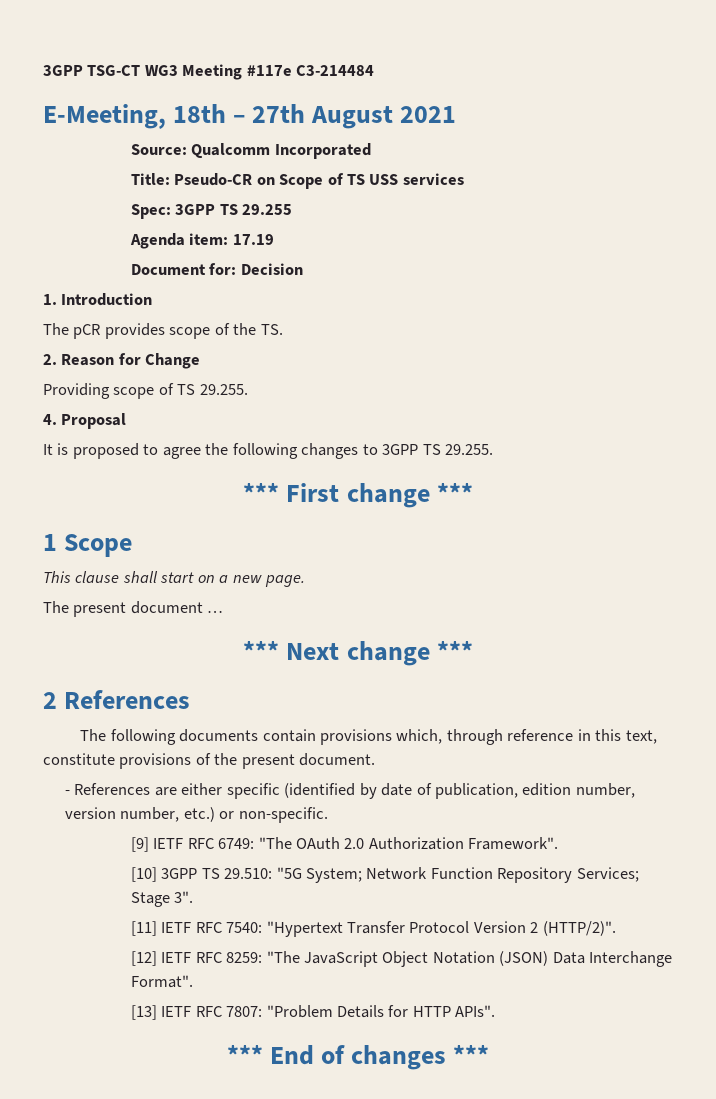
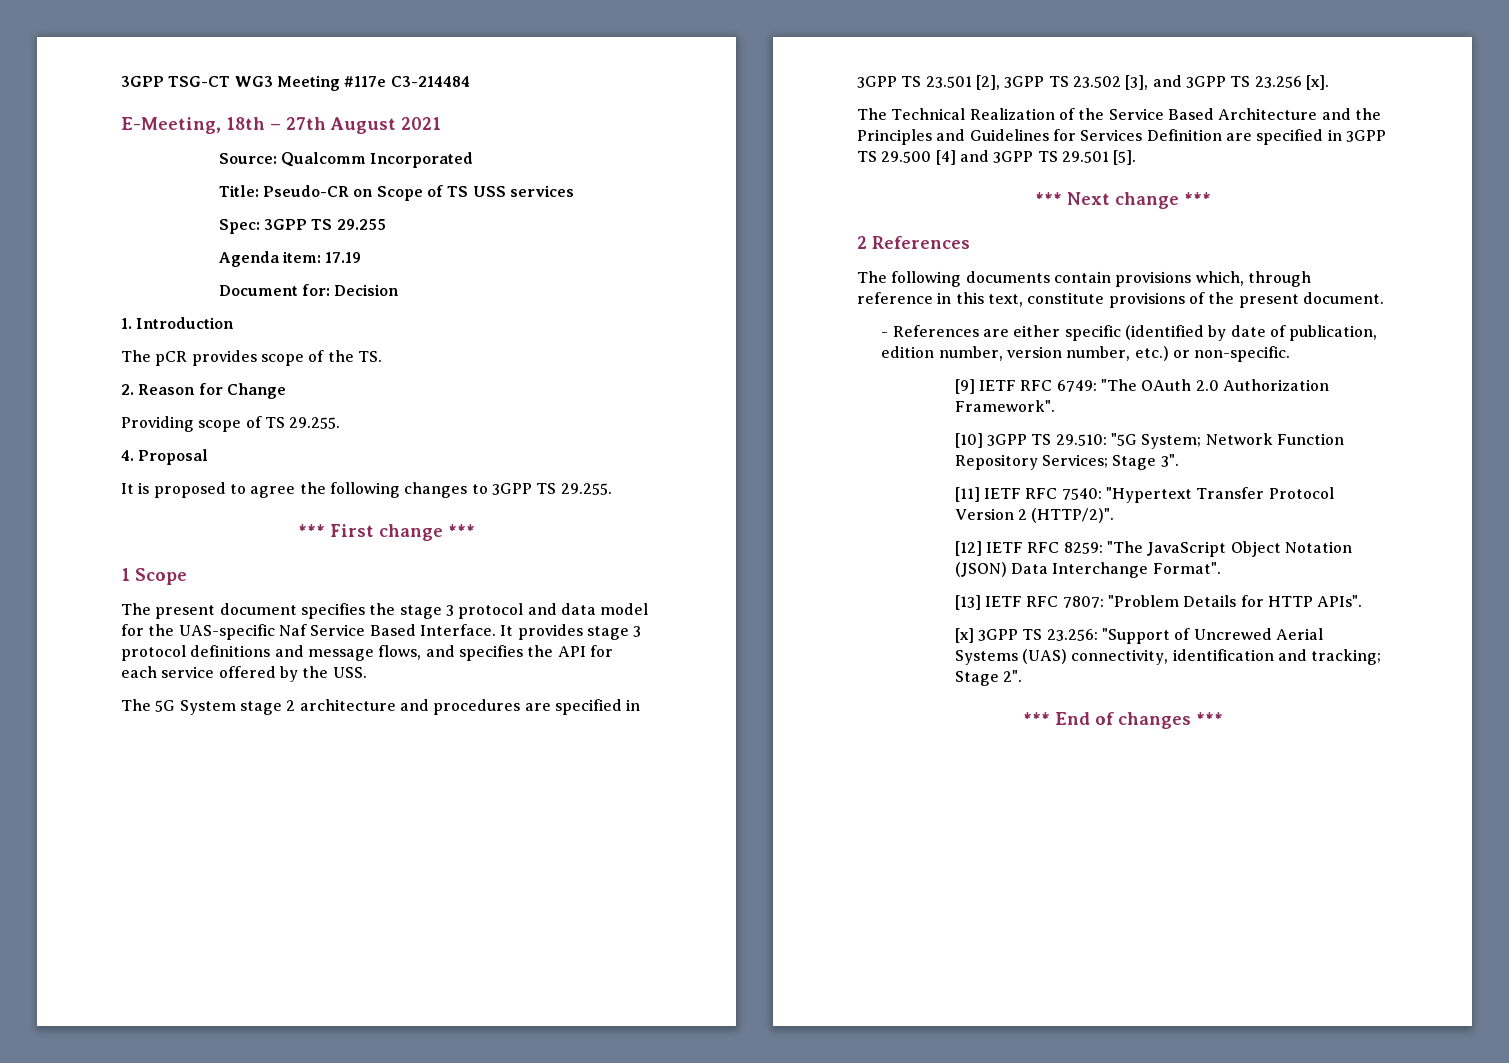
- This clause shall start on a new page.
- The present document …
+ The present document specifies the stage 3 protocol and data model for the UAS-specific Naf Service Based Interface. It provides stage 3 protocol definitions and message flows, and specifies the API for each service offered by the USS.
+ The 5G System stage 2 architecture and procedures are specified in 3GPP TS 23.501 [2], 3GPP TS 23.502 [3], and 3GPP TS 23.256 [x].
+ The Technical Realization of the Service Based Architecture and the Principles and Guidelines for Services Definition are specified in 3GPP TS 29.500 [4] and 3GPP TS 29.501 [5].
+ [x] 3GPP TS 23.256: "Support of Uncrewed Aerial Systems (UAS) connectivity, identification and tracking; Stage 2".

